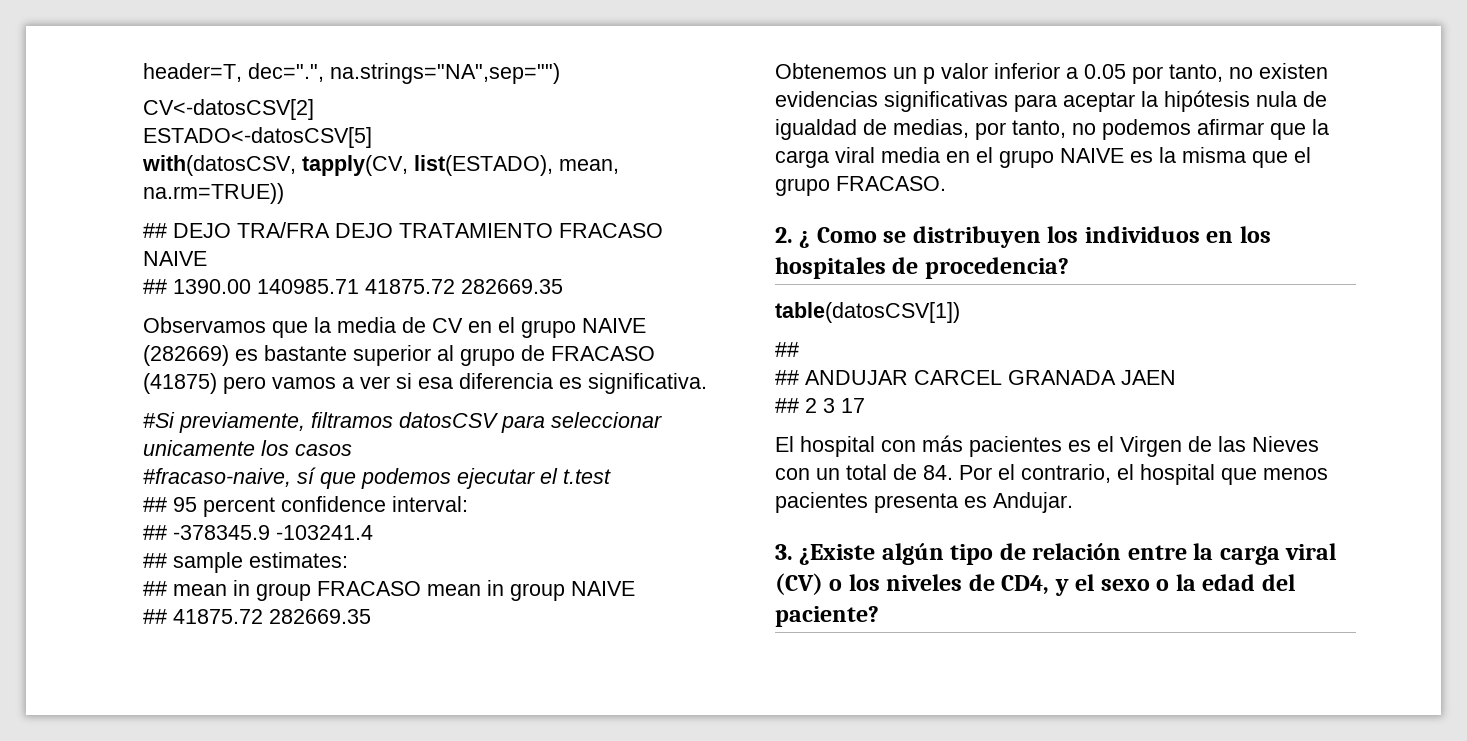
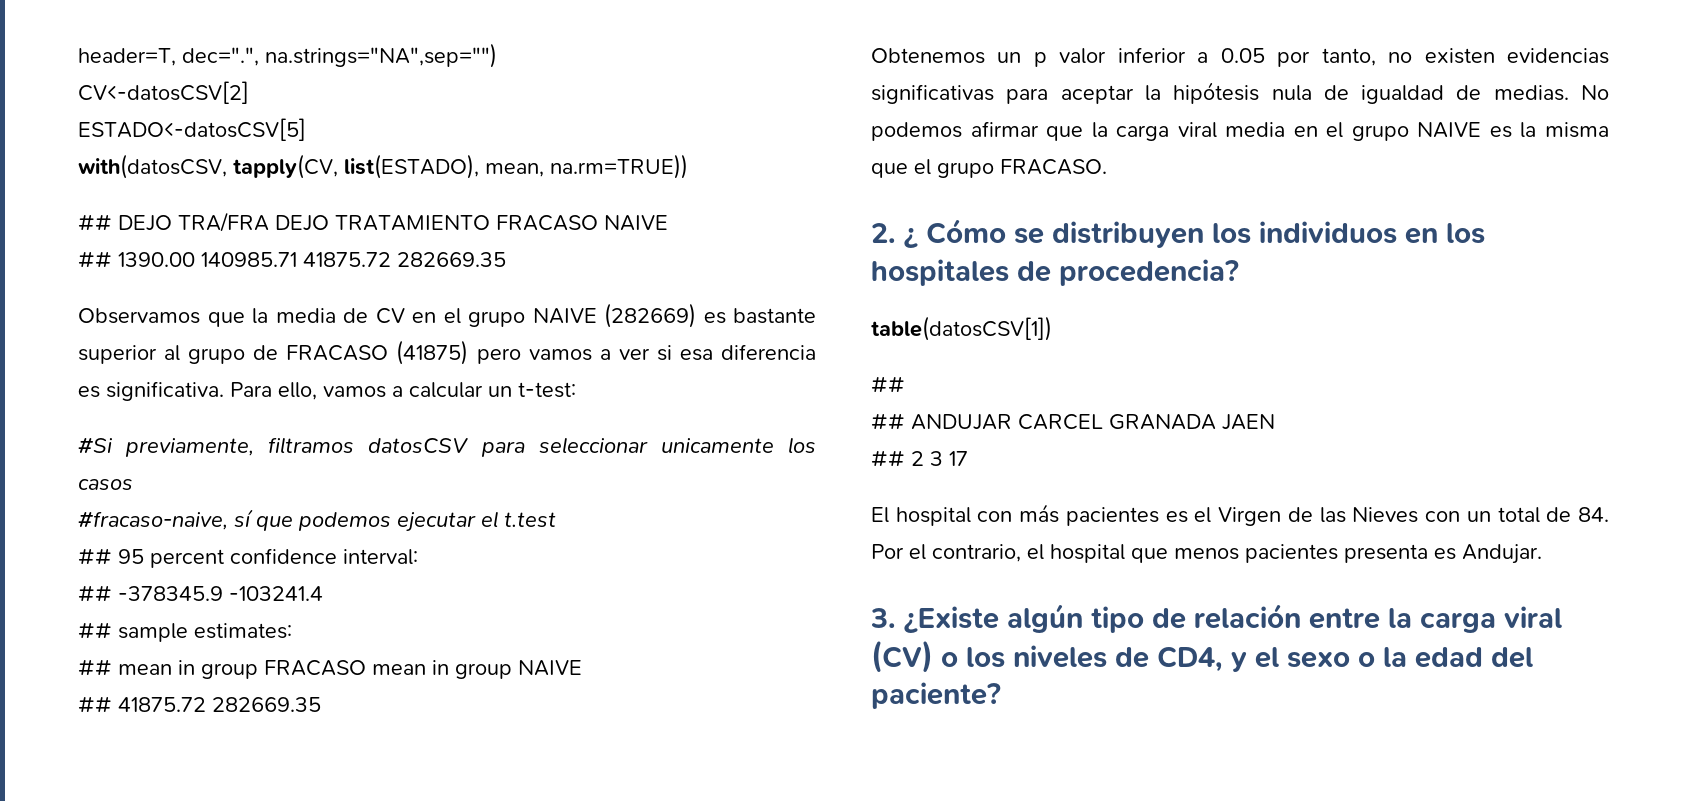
+ Para ello, vamos a calcular un t-test:
- Obtenemos un p valor inferior a 0.05 por tanto, no existen evidencias significativas para aceptar la hipótesis nula de igualdad de medias, por tanto, no podemos afirmar que la carga viral media en el grupo NAIVE es la misma que el grupo FRACASO.
+ Obtenemos un p valor inferior a 0.05 por tanto, no existen evidencias significativas para aceptar la hipótesis nula de igualdad de medias. No podemos afirmar que la carga viral media en el grupo NAIVE es la misma que el grupo FRACASO.
- 2. ¿ Como se distribuyen los individuos en los hospitales de procedencia?
+ 2. ¿ Cómo se distribuyen los individuos en los hospitales de procedencia?

